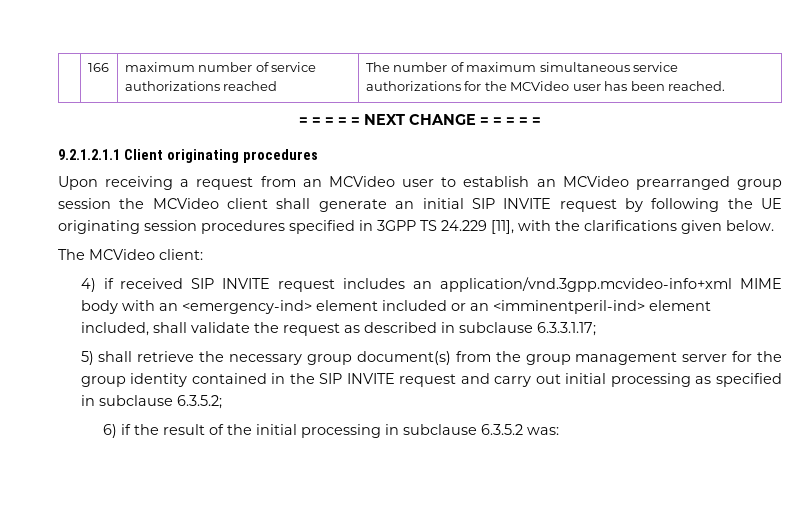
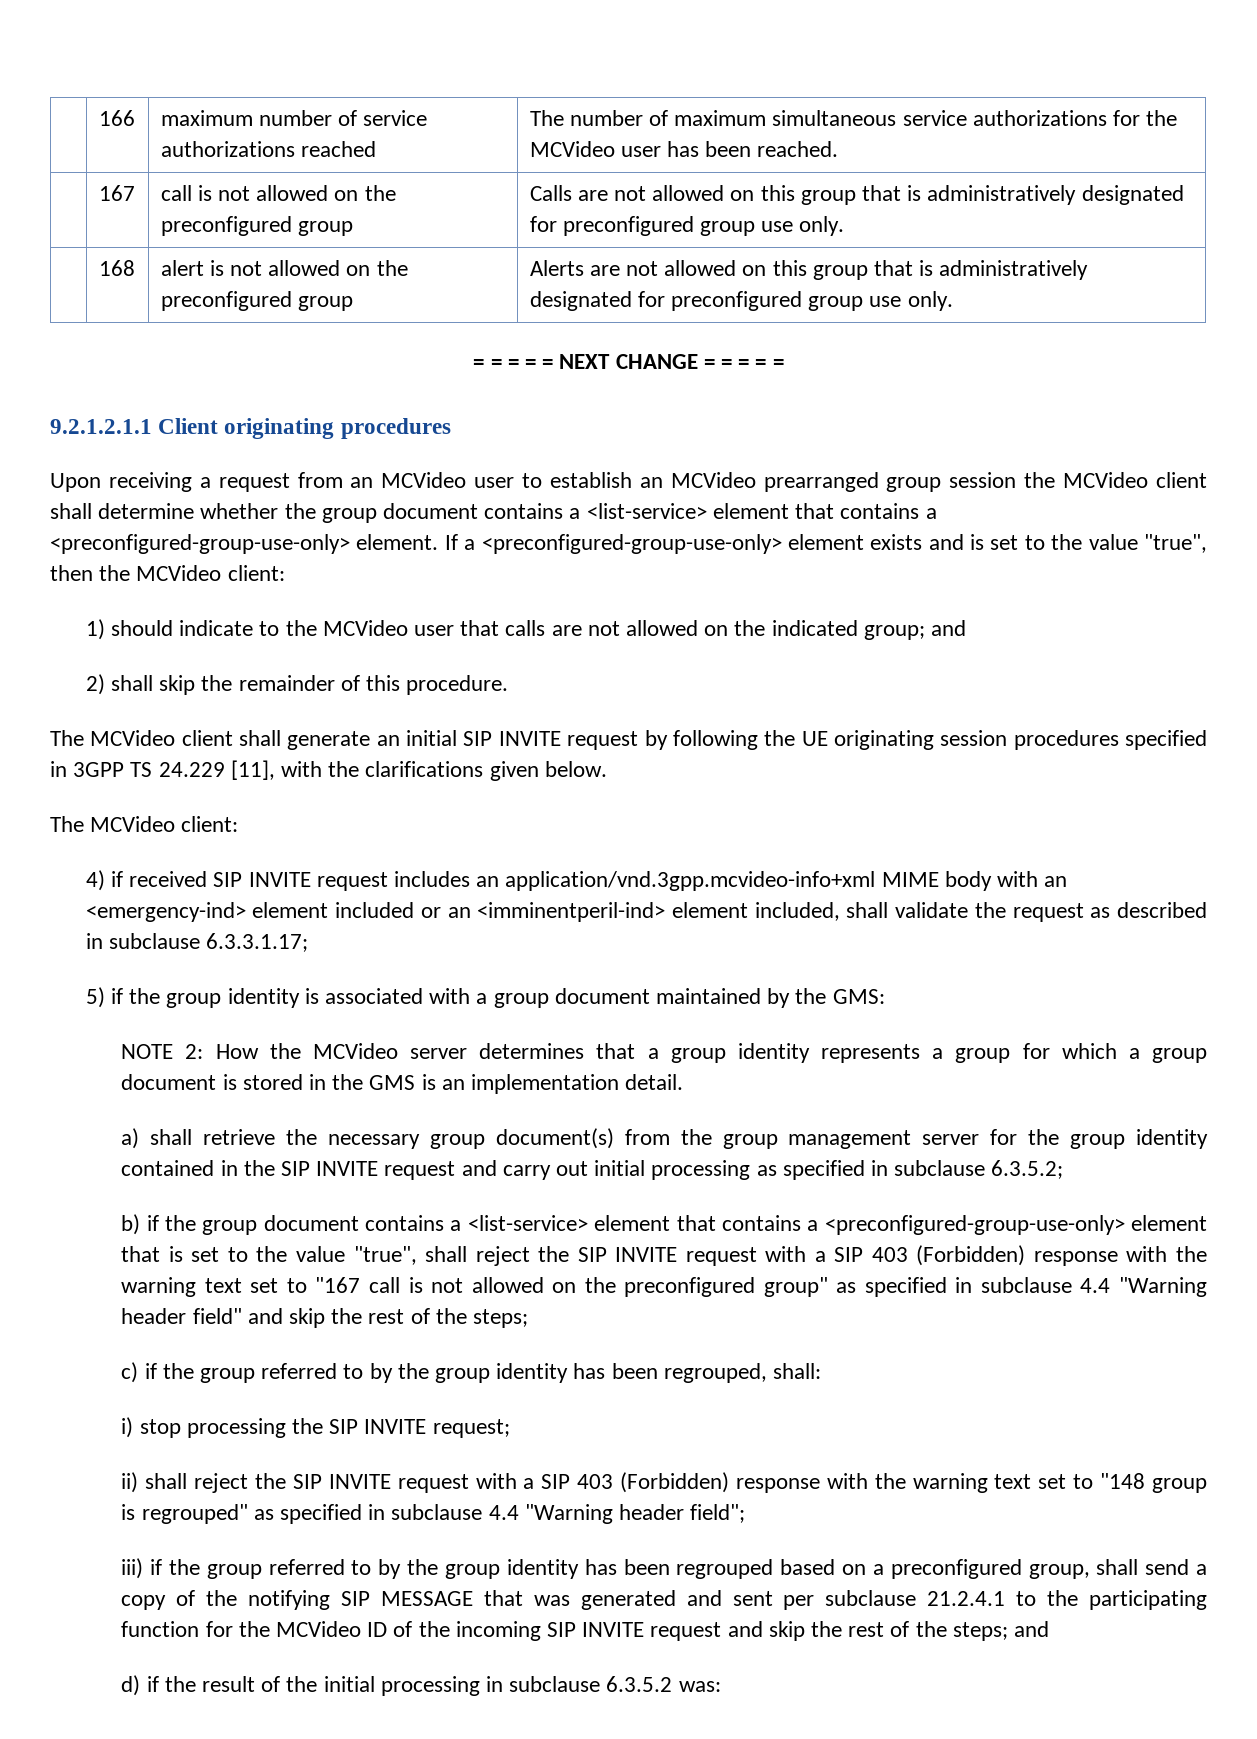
+ | 167 | call is not allowed on the preconfigured group | Calls are not allowed on this group that is administratively designated for preconfigured group use only.
+ | 168 | alert is not allowed on the preconfigured group | Alerts are not allowed on this group that is administratively designated for preconfigured group use only.
- Upon receiving a request from an MCVideo user to establish an MCVideo prearranged group session the MCVideo client shall generate an initial SIP INVITE request by following the UE originating session procedures specified in 3GPP TS 24.229 [11], with the clarifications given below.
+ Upon receiving a request from an MCVideo user to establish an MCVideo prearranged group session the MCVideo client shall determine whether the group document contains a <list-service> element that contains a <preconfigured-group-use-only> element. If a <preconfigured-group-use-only> element exists and is set to the value "true", then the MCVideo client:
+ 1) should indicate to the MCVideo user that calls are not allowed on the indicated group; and
+ 2) shall skip the remainder of this procedure.
+ The MCVideo client shall generate an initial SIP INVITE request by following the UE originating session procedures specified in 3GPP TS 24.229 [11], with the clarifications given below.
- 5) shall retrieve the necessary group document(s) from the group management server for the group identity contained in the SIP INVITE request and carry out initial processing as specified in subclause 6.3.5.2;
+ 5) if the group identity is associated with a group document maintained by the GMS:
+ NOTE 2: How the MCVideo server determines that a group identity represents a group for which a group document is stored in the GMS is an implementation detail.
+ a) shall retrieve the necessary group document(s) from the group management server for the group identity contained in the SIP INVITE request and carry out initial processing as specified in subclause 6.3.5.2;
- 6) if the result of the initial processing in subclause 6.3.5.2 was:
+ b) if the group document contains a <list-service> element that contains a <preconfigured-group-use-only> element that is set to the value "true", shall reject the SIP INVITE request with a SIP 403 (Forbidden) response with the warning text set to "167 call is not allowed on the preconfigured group" as specified in subclause 4.4 "Warning header field" and skip the rest of the steps;
+ c) if the group referred to by the group identity has been regrouped, shall:
+ i) stop processing the SIP INVITE request;
+ ii) shall reject the SIP INVITE request with a SIP 403 (Forbidden) response with the warning text set to "148 group is regrouped" as specified in subclause 4.4 "Warning header field";
+ iii) if the group referred to by the group identity has been regrouped based on a preconfigured group, shall send a copy of the notifying SIP MESSAGE that was generated and sent per subclause 21.2.4.1 to the participating function for the MCVideo ID of the incoming SIP INVITE request and skip the rest of the steps; and
+ d) if the result of the initial processing in subclause 6.3.5.2 was:

